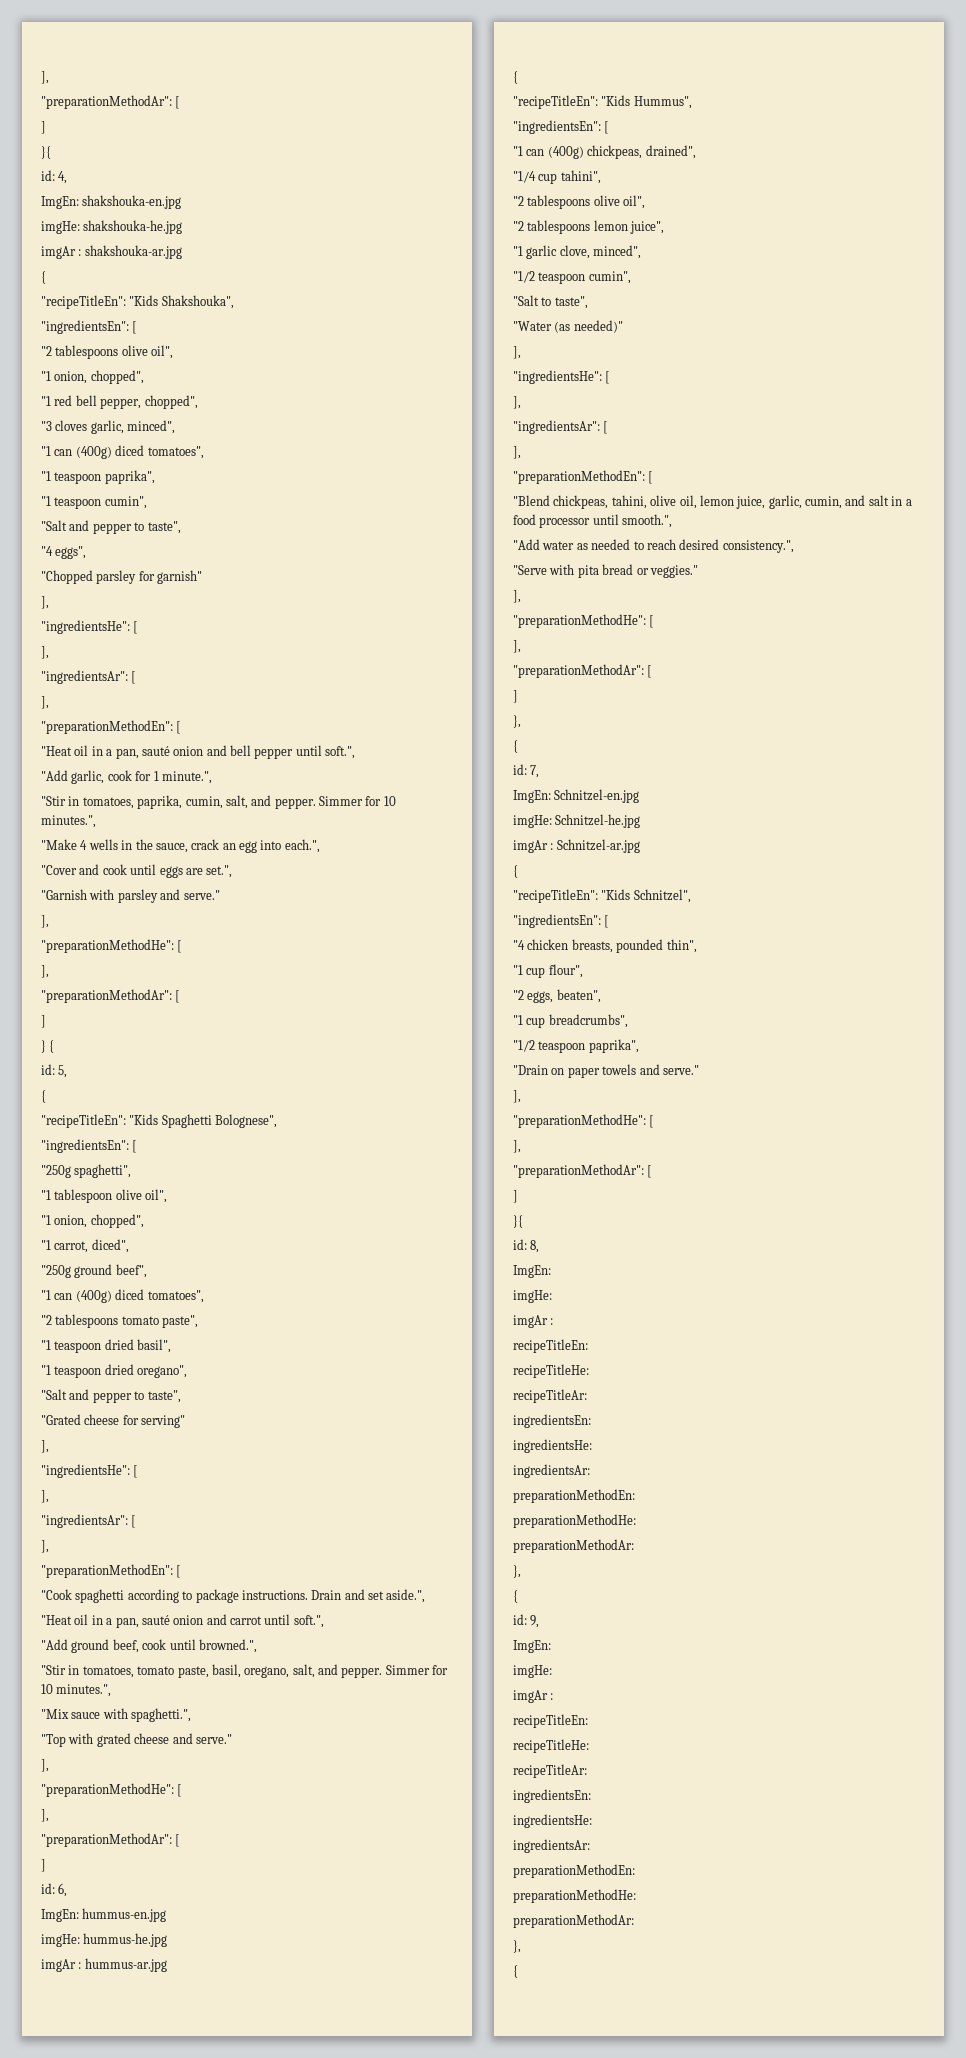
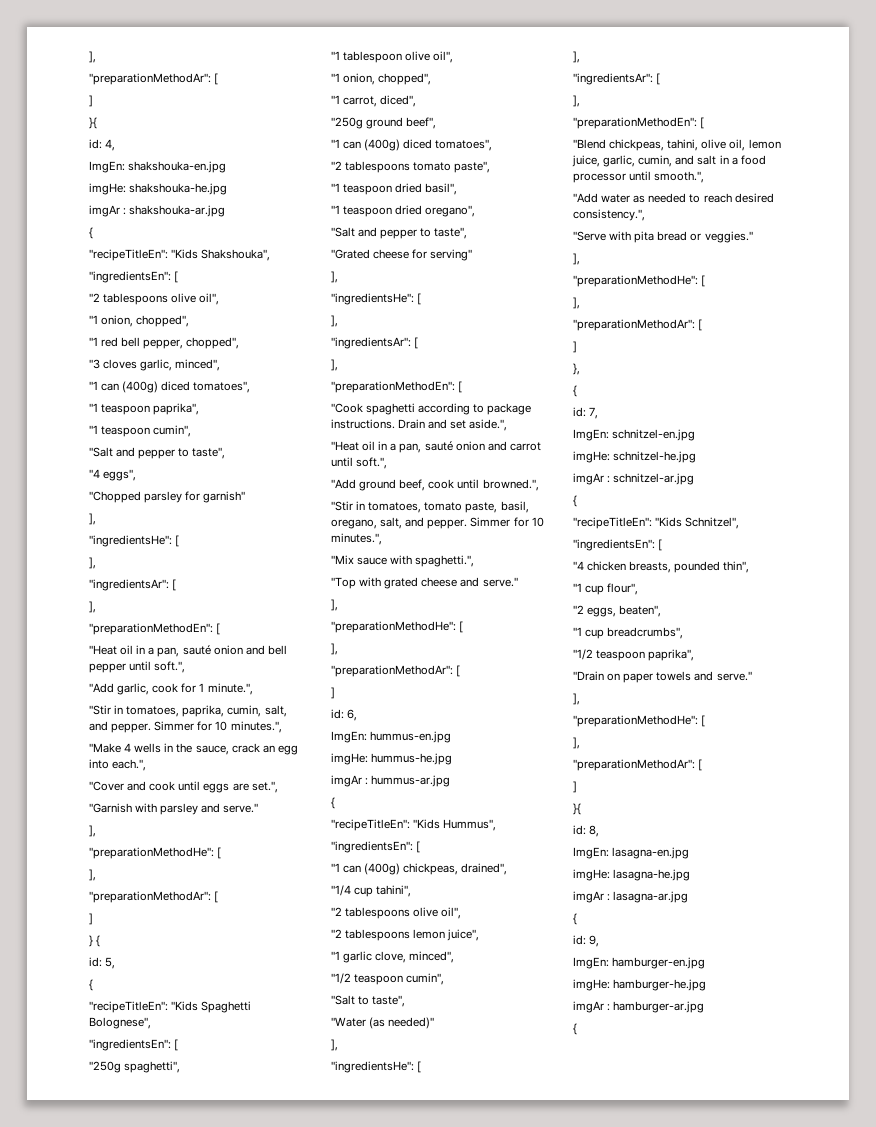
- ImgEn: Schnitzel-en.jpg
- imgHe: Schnitzel-he.jpg
- imgAr : Schnitzel-ar.jpg
+ ImgEn: schnitzel-en.jpg
+ imgHe: schnitzel-he.jpg
+ imgAr : schnitzel-ar.jpg
  id: 8,
- ImgEn:
- imgHe:
- imgAr :
- recipeTitleEn:
- recipeTitleHe:
- recipeTitleAr:
- ingredientsEn:
- ingredientsHe:
- ingredientsAr:
- preparationMethodEn:
- preparationMethodHe:
- preparationMethodAr:
- },
+ ImgEn: lasagna-en.jpg
+ imgHe: lasagna-he.jpg
+ imgAr : lasagna-ar.jpg
  id: 9,
- ImgEn:
- imgHe:
- imgAr :
- recipeTitleEn:
- recipeTitleHe:
- recipeTitleAr:
- ingredientsEn:
- ingredientsHe:
- ingredientsAr:
- preparationMethodEn:
- preparationMethodHe:
- preparationMethodAr:
- },
+ ImgEn: hamburger-en.jpg
+ imgHe: hamburger-he.jpg
+ imgAr : hamburger-ar.jpg

